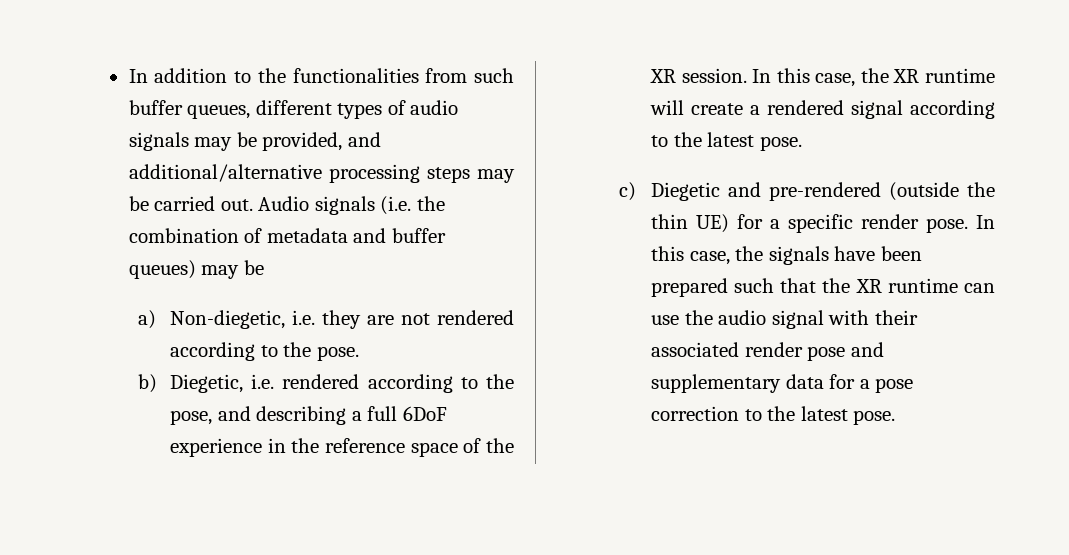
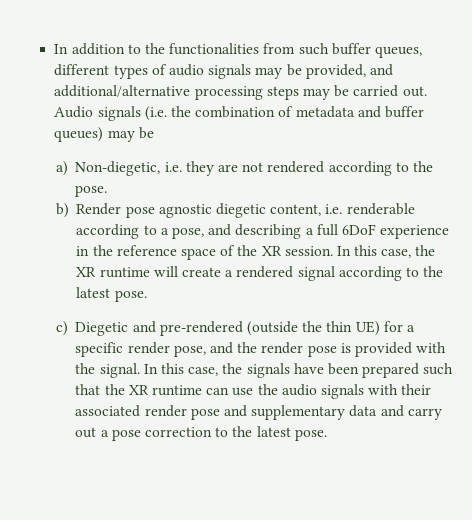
- b) Diegetic, i.e. rendered according to the pose, and describing a full 6DoF experience in the reference space of the XR session.
+ b) Render pose agnostic diegetic content, i.e. renderable according to a pose, and describing a full 6DoF experience in the reference space of the XR session.
- c) Diegetic and pre-rendered (outside the thin UE) for a specific render pose.
+ c) Diegetic and pre-rendered (outside the thin UE) for a specific render pose, and the render pose is provided with the signal.
- In this case, the signals have been prepared such that the XR runtime can use the audio signal with their associated render pose and supplementary data for a pose correction to the latest pose.
+ In this case, the signals have been prepared such that the XR runtime can use the audio signals with their associated render pose and supplementary data and carry out a pose correction to the latest pose.

